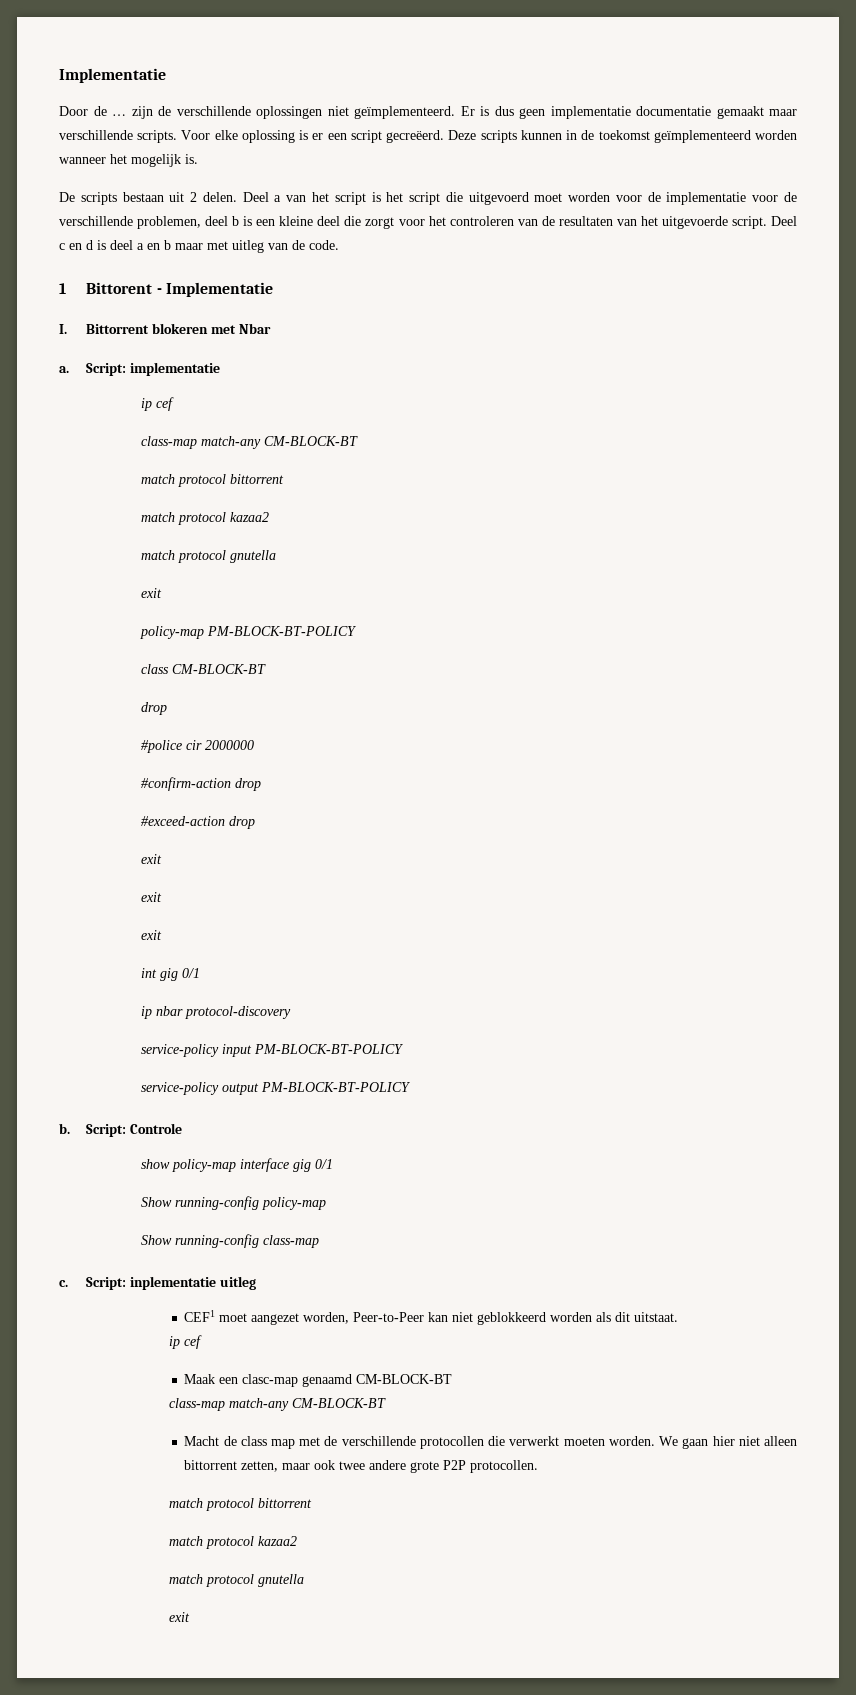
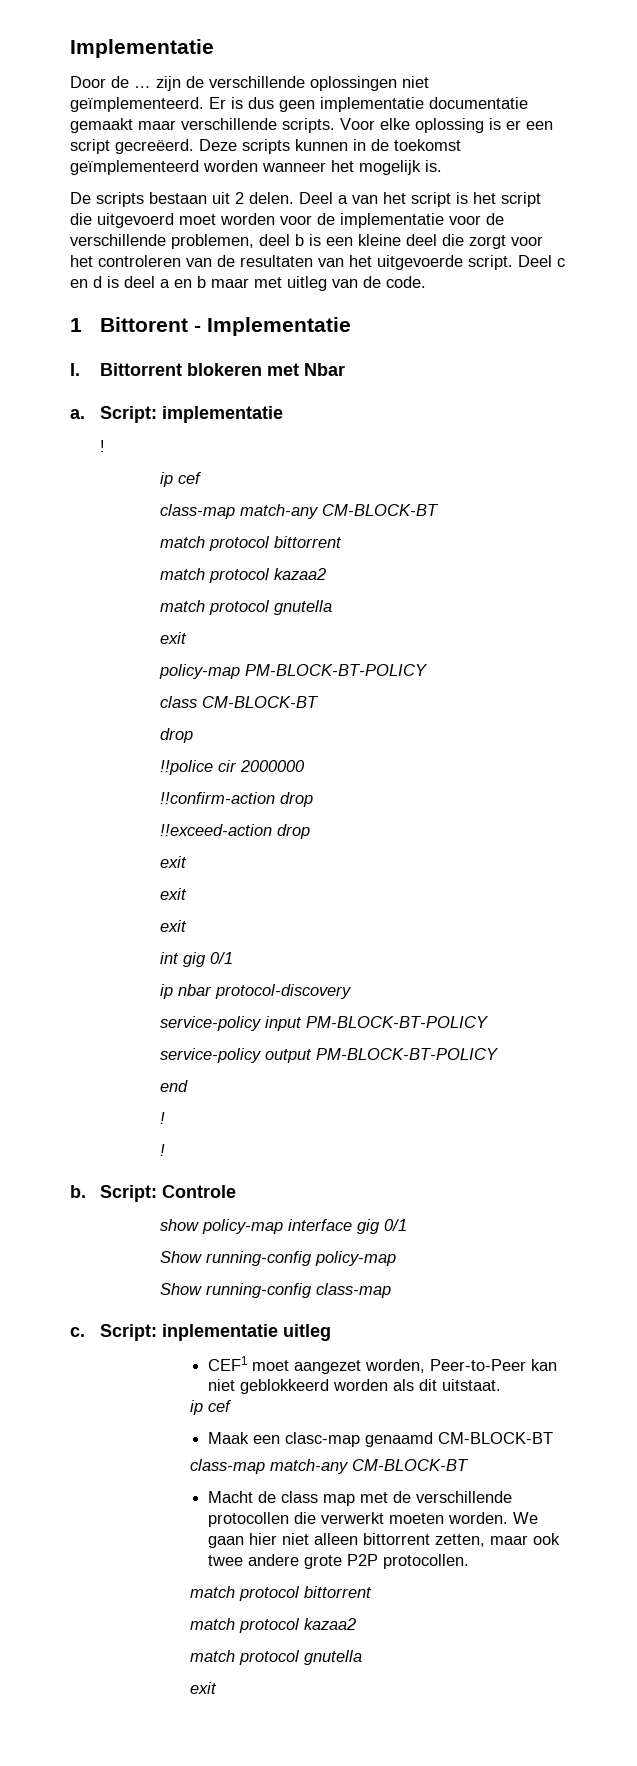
  Script: implementatie
+ !
- #police cir 2000000
+ !!police cir 2000000
- #confirm-action drop
- #exceed-action drop
+ !!confirm-action drop
+ !!exceed-action drop
+ end
+ !
+ !

